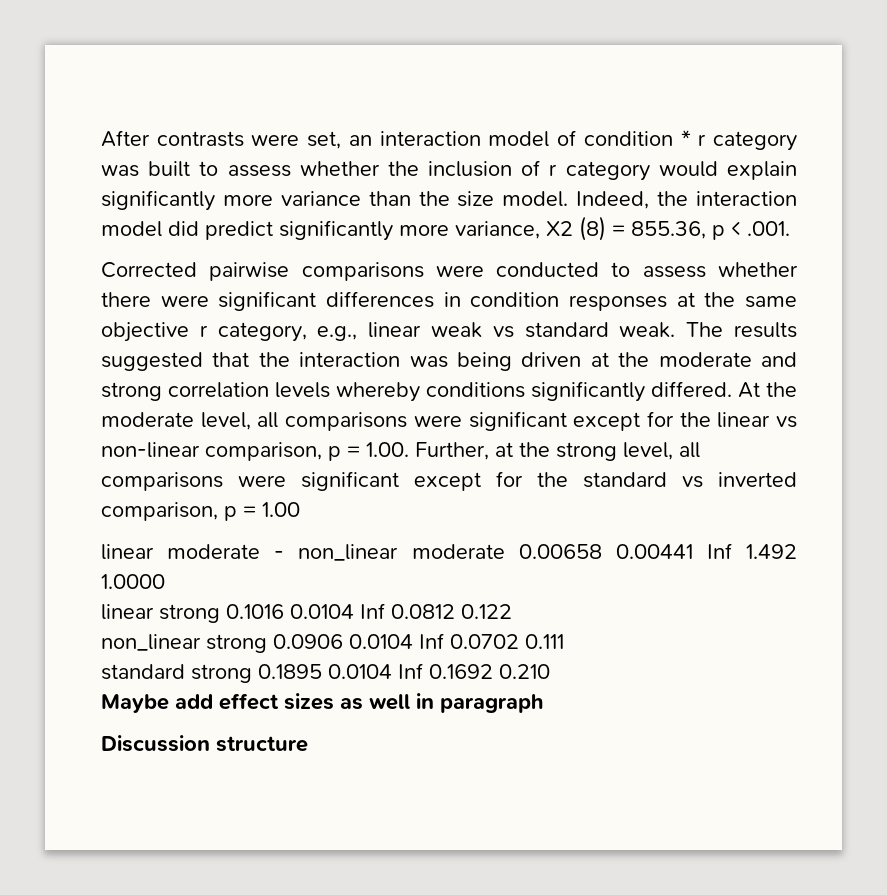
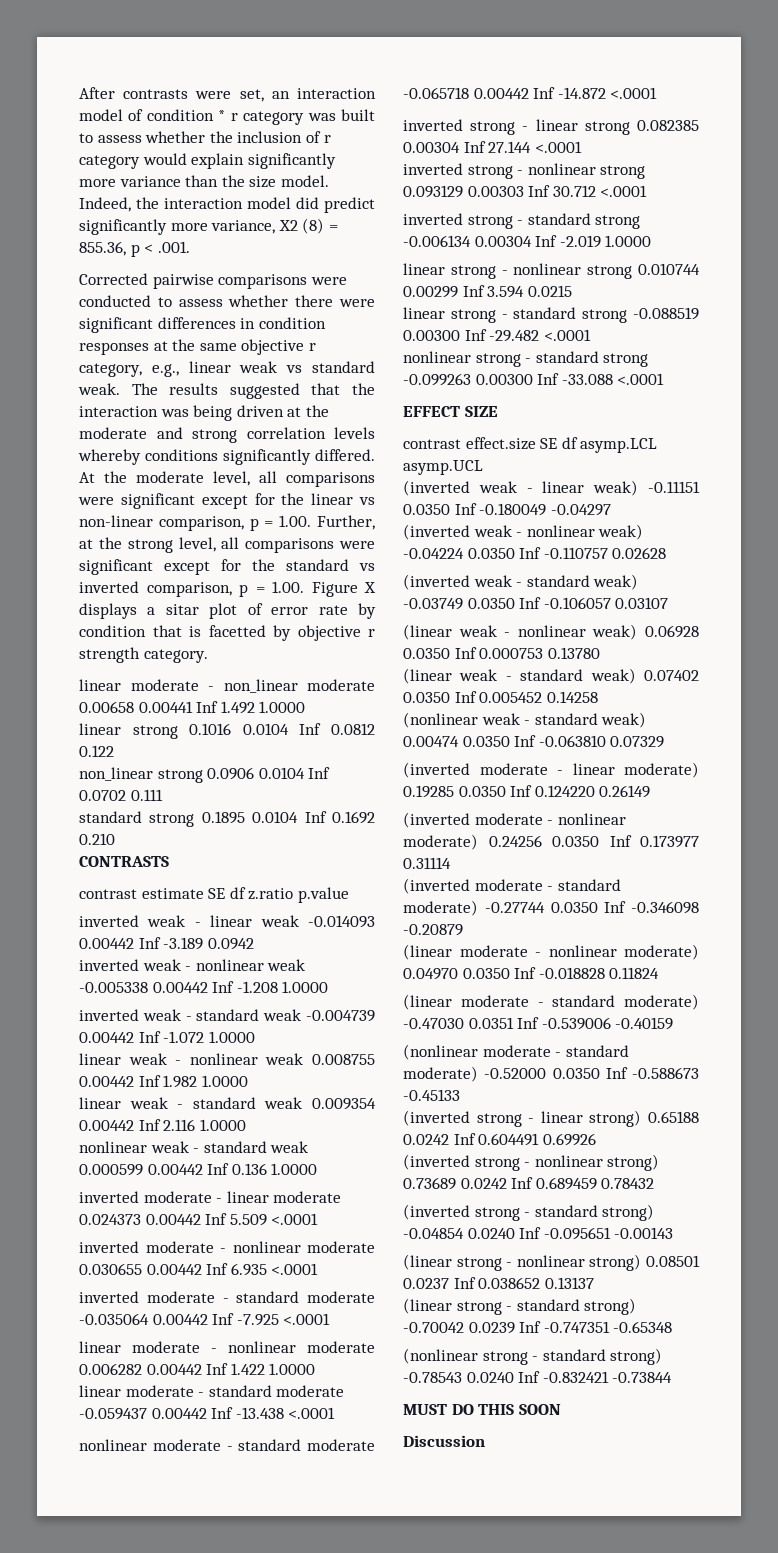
- At the moderate level, all comparisons were significant except for the linear vs non-linear comparison, p = 1.00. Further, at the strong level, all comparisons were significant except for the standard vs inverted comparison, p = 1.00
+ At the moderate level, all comparisons were significant except for the linear vs non-linear comparison, p = 1.00. Further, at the strong level, all comparisons were significant except for the standard vs inverted comparison, p = 1.00. Figure X displays a sitar plot of error rate by condition that is facetted by objective r strength category.
- Maybe add effect sizes as well in paragraph
+ CONTRASTS
+ contrast estimate SE df z.ratio p.value
+ inverted weak - linear weak -0.014093 0.00442 Inf -3.189 0.0942
+ inverted weak - nonlinear weak -0.005338 0.00442 Inf -1.208 1.0000
+ inverted weak - standard weak -0.004739 0.00442 Inf -1.072 1.0000
+ linear weak - nonlinear weak 0.008755 0.00442 Inf 1.982 1.0000
+ linear weak - standard weak 0.009354 0.00442 Inf 2.116 1.0000
+ nonlinear weak - standard weak 0.000599 0.00442 Inf 0.136 1.0000
+ inverted moderate - linear moderate 0.024373 0.00442 Inf 5.509 <.0001
+ inverted moderate - nonlinear moderate 0.030655 0.00442 Inf 6.935 <.0001
+ inverted moderate - standard moderate -0.035064 0.00442 Inf -7.925 <.0001
+ linear moderate - nonlinear moderate 0.006282 0.00442 Inf 1.422 1.0000
+ linear moderate - standard moderate -0.059437 0.00442 Inf -13.438 <.0001
+ nonlinear moderate - standard moderate -0.065718 0.00442 Inf -14.872 <.0001
+ inverted strong - linear strong 0.082385 0.00304 Inf 27.144 <.0001
+ inverted strong - nonlinear strong 0.093129 0.00303 Inf 30.712 <.0001
+ inverted strong - standard strong -0.006134 0.00304 Inf -2.019 1.0000
+ linear strong - nonlinear strong 0.010744 0.00299 Inf 3.594 0.0215
+ linear strong - standard strong -0.088519 0.00300 Inf -29.482 <.0001
+ nonlinear strong - standard strong -0.099263 0.00300 Inf -33.088 <.0001
+ EFFECT SIZE
+ contrast effect.size SE df asymp.LCL asymp.UCL
+ (inverted weak - linear weak) -0.11151 0.0350 Inf -0.180049 -0.04297
+ (inverted weak - nonlinear weak) -0.04224 0.0350 Inf -0.110757 0.02628
+ (inverted weak - standard weak) -0.03749 0.0350 Inf -0.106057 0.03107
+ (linear weak - nonlinear weak) 0.06928 0.0350 Inf 0.000753 0.13780
+ (linear weak - standard weak) 0.07402 0.0350 Inf 0.005452 0.14258
+ (nonlinear weak - standard weak) 0.00474 0.0350 Inf -0.063810 0.07329
+ (inverted moderate - linear moderate) 0.19285 0.0350 Inf 0.124220 0.26149
+ (inverted moderate - nonlinear moderate) 0.24256 0.0350 Inf 0.173977 0.31114
+ (inverted moderate - standard moderate) -0.27744 0.0350 Inf -0.346098 -0.20879
+ (linear moderate - nonlinear moderate) 0.04970 0.0350 Inf -0.018828 0.11824
+ (linear moderate - standard moderate) -0.47030 0.0351 Inf -0.539006 -0.40159
+ (nonlinear moderate - standard moderate) -0.52000 0.0350 Inf -0.588673 -0.45133
+ (inverted strong - linear strong) 0.65188 0.0242 Inf 0.604491 0.69926
+ (inverted strong - nonlinear strong) 0.73689 0.0242 Inf 0.689459 0.78432
+ (inverted strong - standard strong) -0.04854 0.0240 Inf -0.095651 -0.00143
+ (linear strong - nonlinear strong) 0.08501 0.0237 Inf 0.038652 0.13137
+ (linear strong - standard strong) -0.70042 0.0239 Inf -0.747351 -0.65348
+ (nonlinear strong - standard strong) -0.78543 0.0240 Inf -0.832421 -0.73844
+ MUST DO THIS SOON
- Discussion structure
+ Discussion

